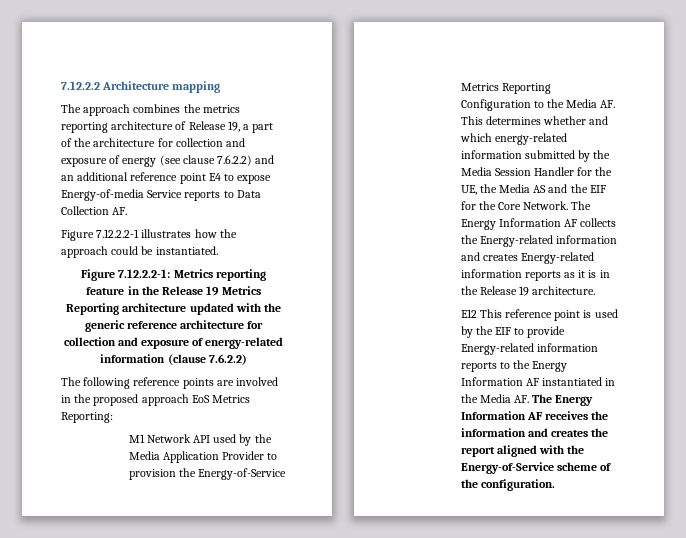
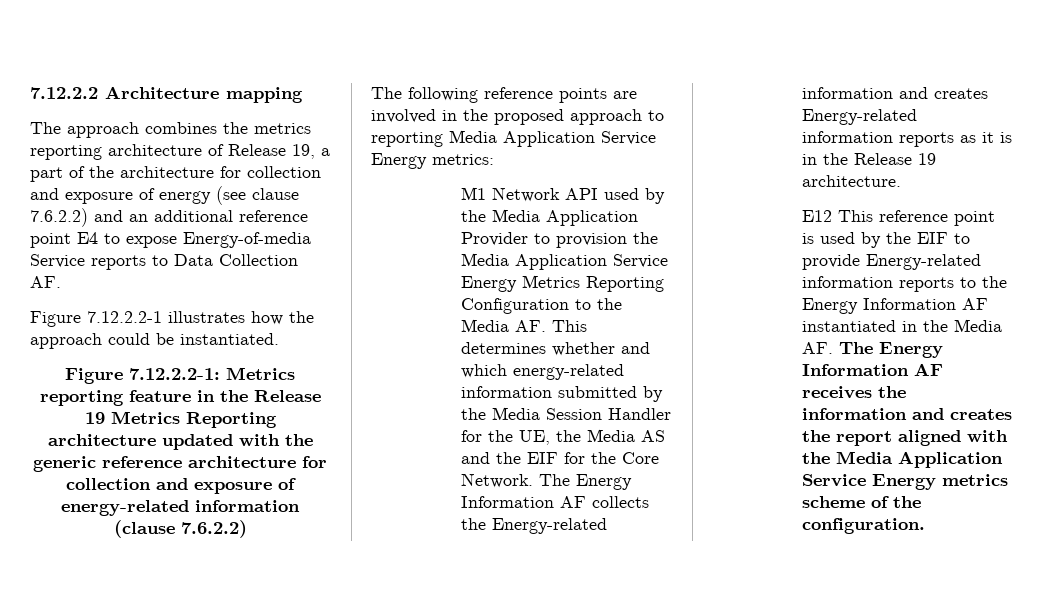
- The following reference points are involved in the proposed approach EoS Metrics Reporting:
+ The following reference points are involved in the proposed approach to reporting Media Application Service Energy metrics:
- M1 Network API used by the Media Application Provider to provision the Energy-of-Service Metrics Reporting Configuration to the Media AF. This determines whether and which energy-related information submitted by the Media Session Handler for the UE, the Media AS and the EIF for the Core Network.
+ M1 Network API used by the Media Application Provider to provision the Media Application Service Energy Metrics Reporting Configuration to the Media AF. This determines whether and which energy-related information submitted by the Media Session Handler for the UE, the Media AS and the EIF for the Core Network.
- E12 This reference point is used by the EIF to provide Energy-related information reports to the Energy Information AF instantiated in the Media AF. The Energy Information AF receives the information and creates the report aligned with the Energy-of-Service scheme of the configuration.
+ E12 This reference point is used by the EIF to provide Energy-related information reports to the Energy Information AF instantiated in the Media AF. The Energy Information AF receives the information and creates the report aligned with the Media Application Service Energy metrics scheme of the configuration.

